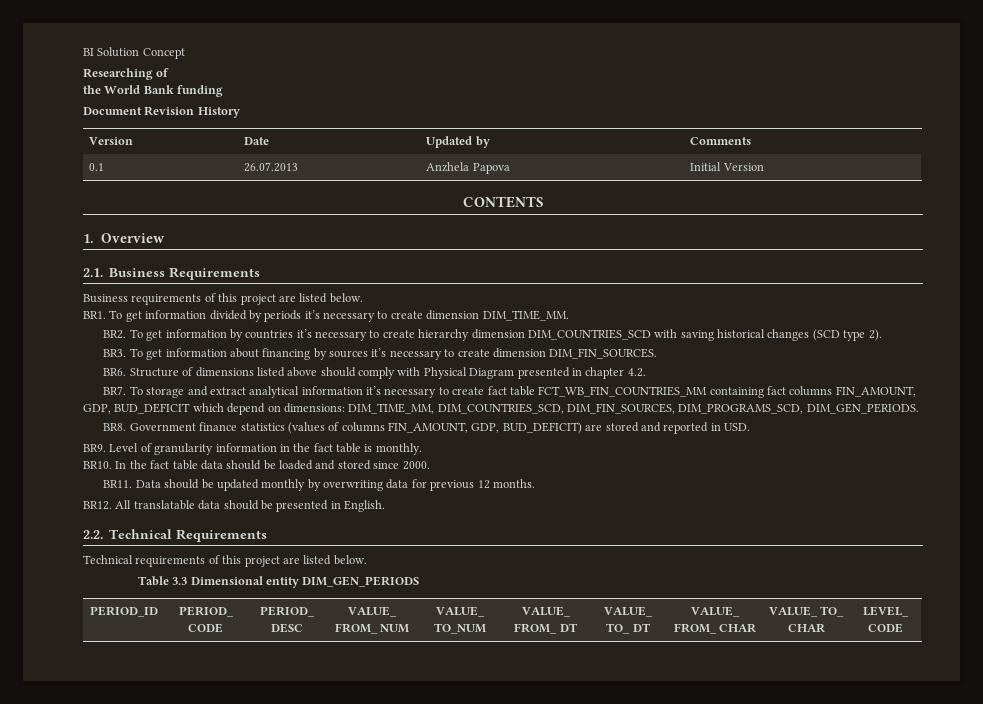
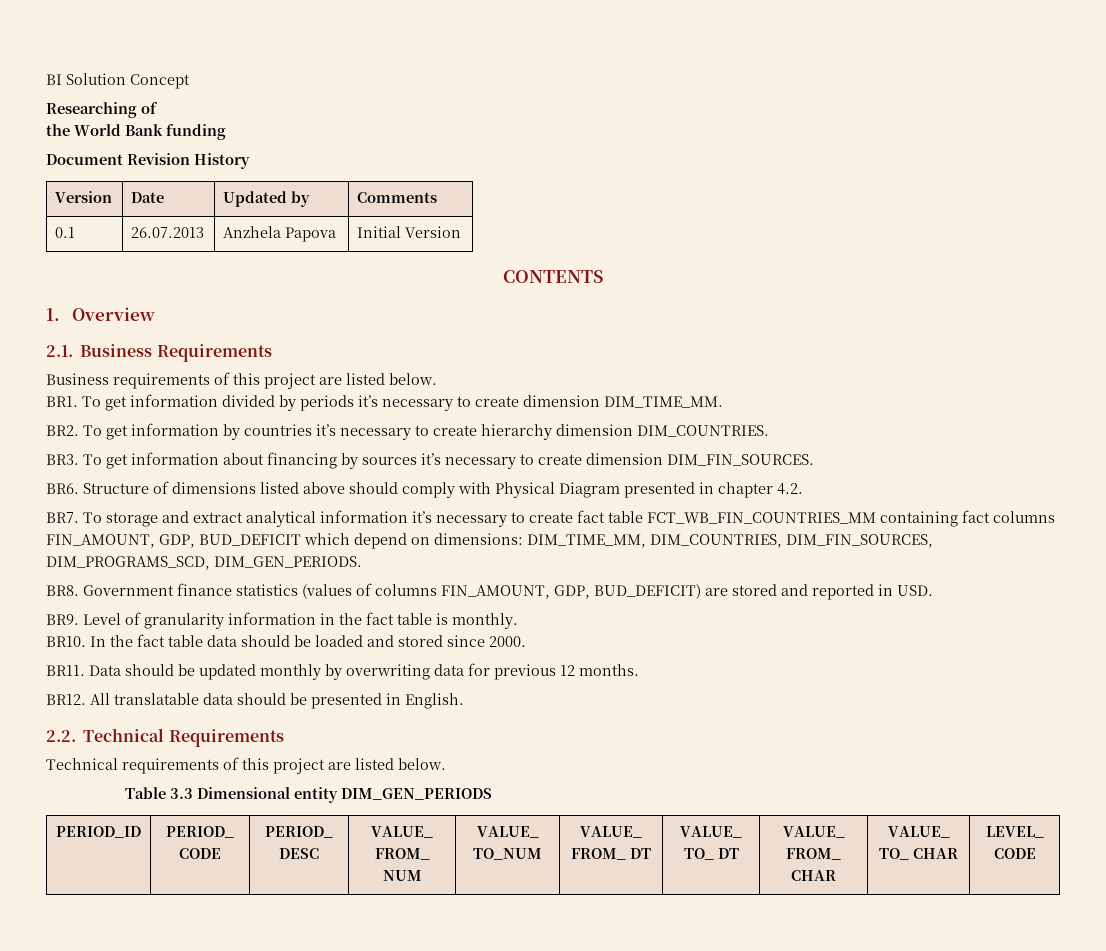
- BR2. To get information by countries it’s necessary to create hierarchy dimension DIM_COUNTRIES_SCD with saving historical changes (SCD type 2).
+ BR2. To get information by countries it’s necessary to create hierarchy dimension DIM_COUNTRIES.
- BR7. To storage and extract analytical information it’s necessary to create fact table FCT_WB_FIN_COUNTRIES_MM containing fact columns FIN_AMOUNT, GDP, BUD_DEFICIT which depend on dimensions: DIM_TIME_MM, DIM_COUNTRIES_SCD, DIM_FIN_SOURCES, DIM_PROGRAMS_SCD, DIM_GEN_PERIODS.
+ BR7. To storage and extract analytical information it’s necessary to create fact table FCT_WB_FIN_COUNTRIES_MM containing fact columns FIN_AMOUNT, GDP, BUD_DEFICIT which depend on dimensions: DIM_TIME_MM, DIM_COUNTRIES, DIM_FIN_SOURCES, DIM_PROGRAMS_SCD, DIM_GEN_PERIODS.

